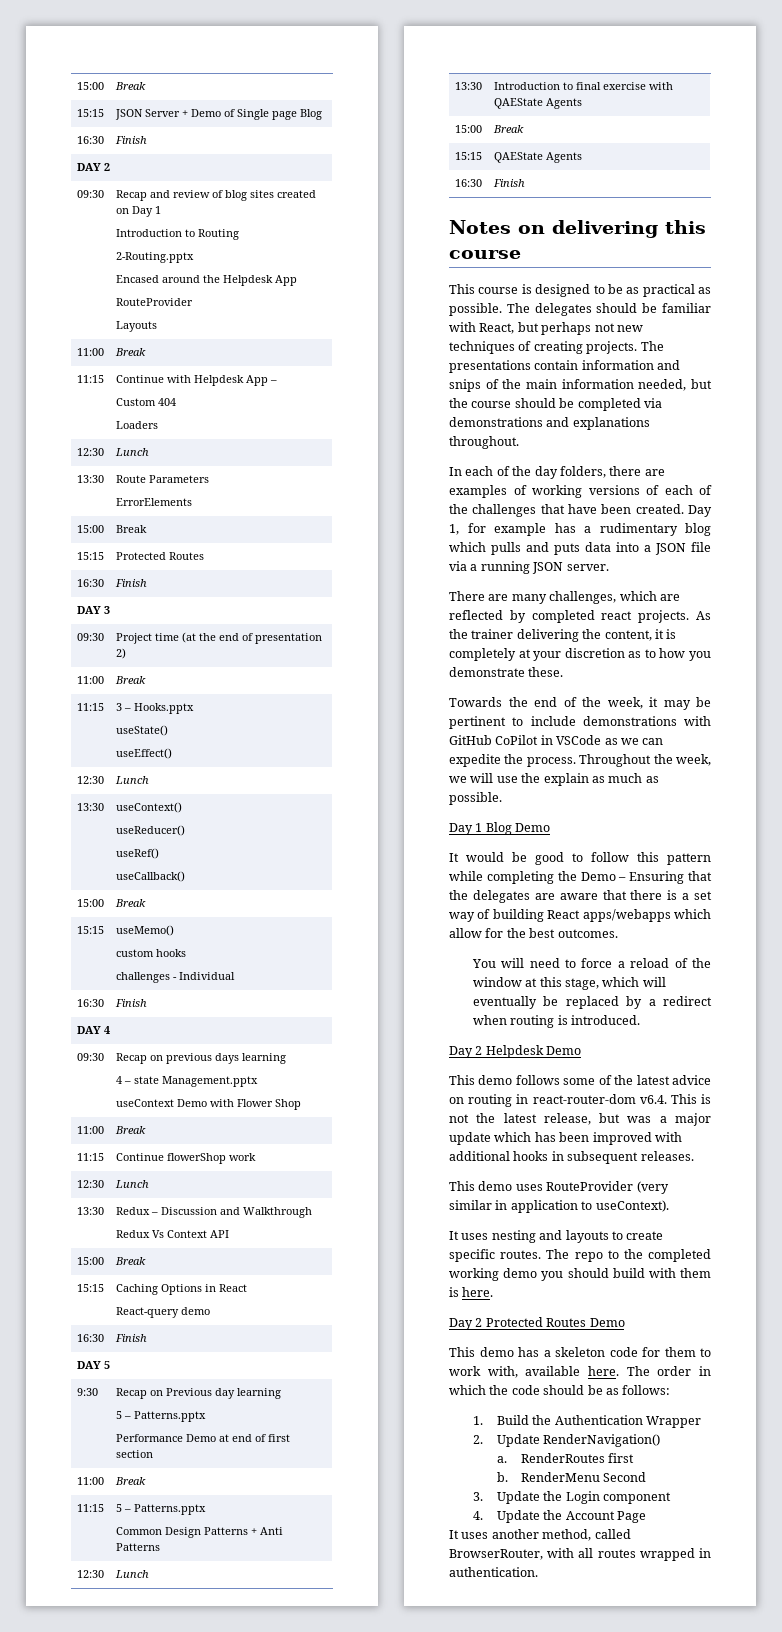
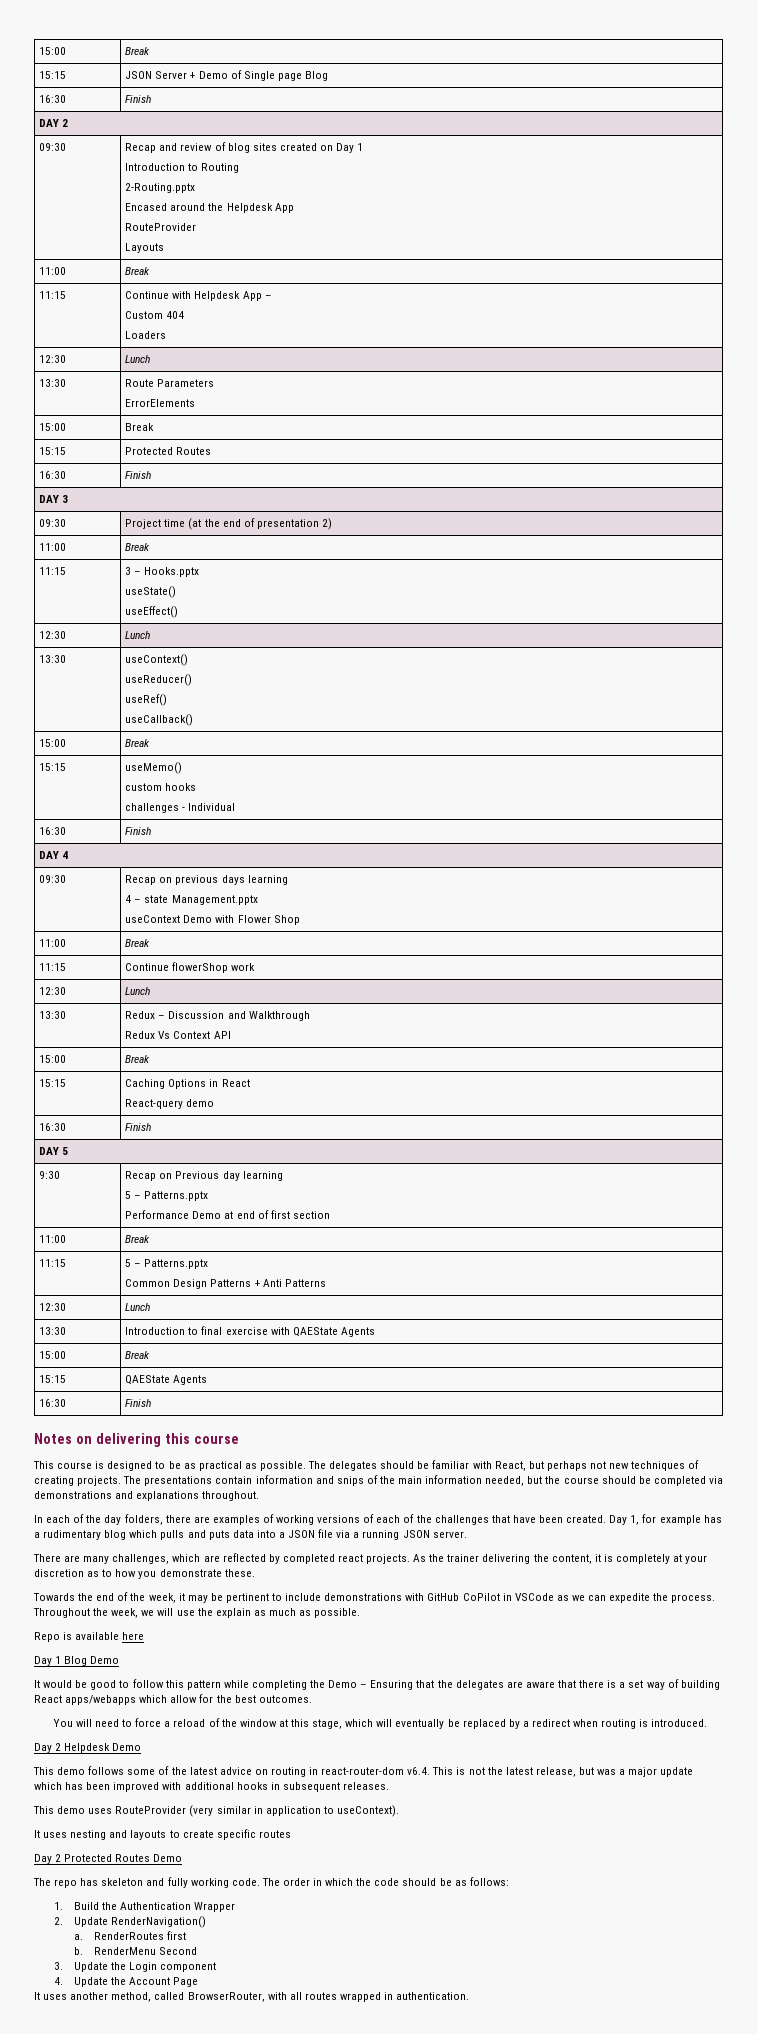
+ Repo is available here
- It uses nesting and layouts to create specific routes. The repo to the completed working demo you should build with them is here.
+ It uses nesting and layouts to create specific routes
- This demo has a skeleton code for them to work with, available here.
+ The repo has skeleton and fully working code.

